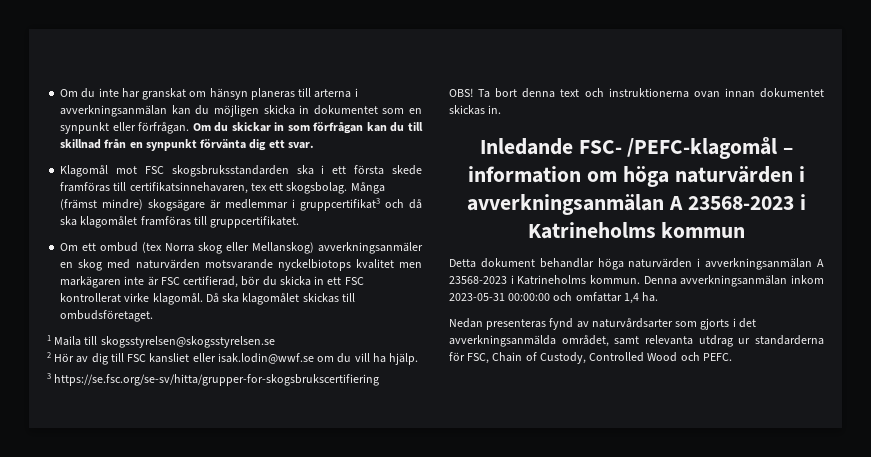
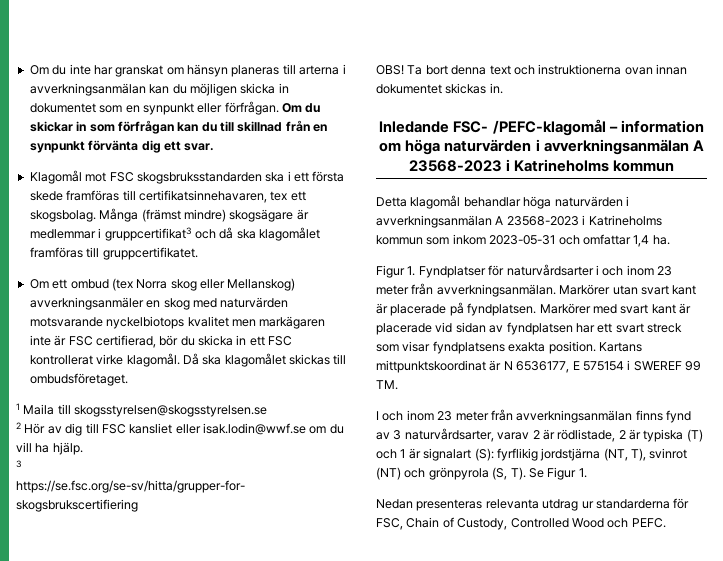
- Detta dokument behandlar höga naturvärden i avverkningsanmälan A 23568-2023 i Katrineholms kommun. Denna avverkningsanmälan inkom 2023-05-31 00:00:00 och omfattar 1,4 ha.
+ Detta klagomål behandlar höga naturvärden i avverkningsanmälan A 23568-2023 i Katrineholms kommun som inkom 2023-05-31 och omfattar 1,4 ha.
- Nedan presenteras fynd av naturvårdsarter som gjorts i det avverkningsanmälda området, samt relevanta utdrag ur standarderna för FSC, Chain of Custody, Controlled Wood och PEFC.
+ Figur 1. Fyndplatser för naturvårdsarter i och inom 23 meter från avverkningsanmälan. Markörer utan svart kant är placerade på fyndplatsen. Markörer med svart kant är placerade vid sidan av fyndplatsen har ett svart streck som visar fyndplatsens exakta position. Kartans mittpunktskoordinat är N 6536177, E 575154 i SWEREF 99 TM.
+ I och inom 23 meter från avverkningsanmälan finns fynd av 3 naturvårdsarter, varav 2 är rödlistade, 2 är typiska (T) och 1 är signalart (S): fyrflikig jordstjärna (NT, T), svinrot (NT) och grönpyrola (S, T). Se Figur 1.
+ Nedan presenteras relevanta utdrag ur standarderna för FSC, Chain of Custody, Controlled Wood och PEFC.

